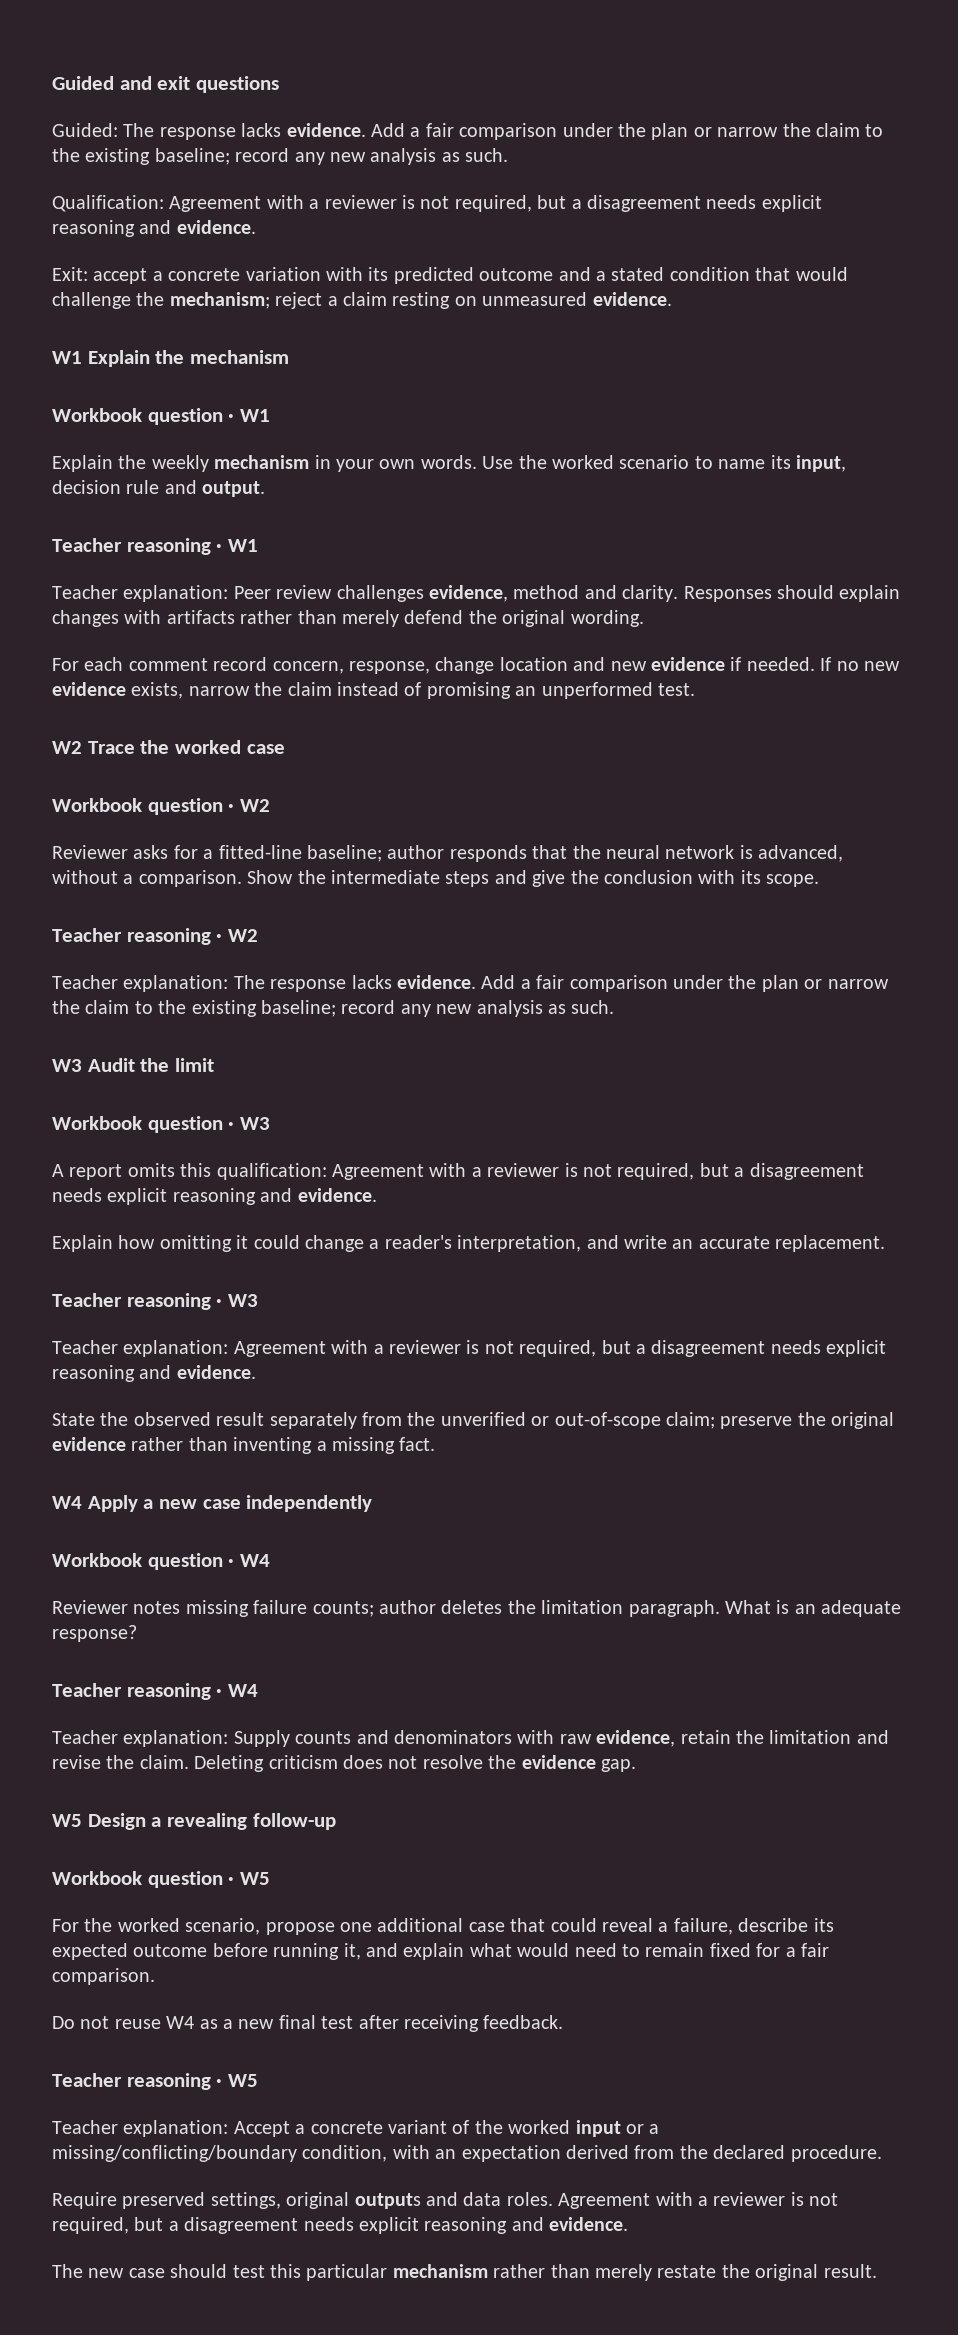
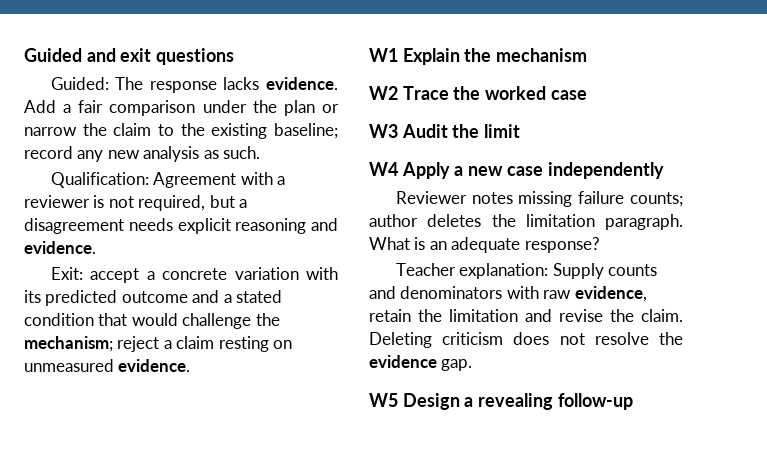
- Workbook question · W1
- Explain the weekly mechanism in your own words. Use the worked scenario to name its input, decision rule and output.
- Teacher reasoning · W1
- Teacher explanation: Peer review challenges evidence, method and clarity. Responses should explain changes with artifacts rather than merely defend the original wording.
- For each comment record concern, response, change location and new evidence if needed. If no new evidence exists, narrow the claim instead of promising an unperformed test.
- Workbook question · W2
- Reviewer asks for a fitted-line baseline; author responds that the neural network is advanced, without a comparison. Show the intermediate steps and give the conclusion with its scope.
- Teacher reasoning · W2
- Teacher explanation: The response lacks evidence. Add a fair comparison under the plan or narrow the claim to the existing baseline; record any new analysis as such.
  W3 Audit the limit
- Workbook question · W3
- A report omits this qualification: Agreement with a reviewer is not required, but a disagreement needs explicit reasoning and evidence.
- Explain how omitting it could change a reader's interpretation, and write an accurate replacement.
- Teacher reasoning · W3
- Teacher explanation: Agreement with a reviewer is not required, but a disagreement needs explicit reasoning and evidence.
- State the observed result separately from the unverified or out-of-scope claim; preserve the original evidence rather than inventing a missing fact.
- Workbook question · W4
- Teacher reasoning · W4
- Workbook question · W5
- For the worked scenario, propose one additional case that could reveal a failure, describe its expected outcome before running it, and explain what would need to remain fixed for a fair comparison.
- Do not reuse W4 as a new final test after receiving feedback.
- Teacher reasoning · W5
- Teacher explanation: Accept a concrete variant of the worked input or a missing/conflicting/boundary condition, with an expectation derived from the declared procedure.
- Require preserved settings, original outputs and data roles. Agreement with a reviewer is not required, but a disagreement needs explicit reasoning and evidence.
- The new case should test this particular mechanism rather than merely restate the original result.

